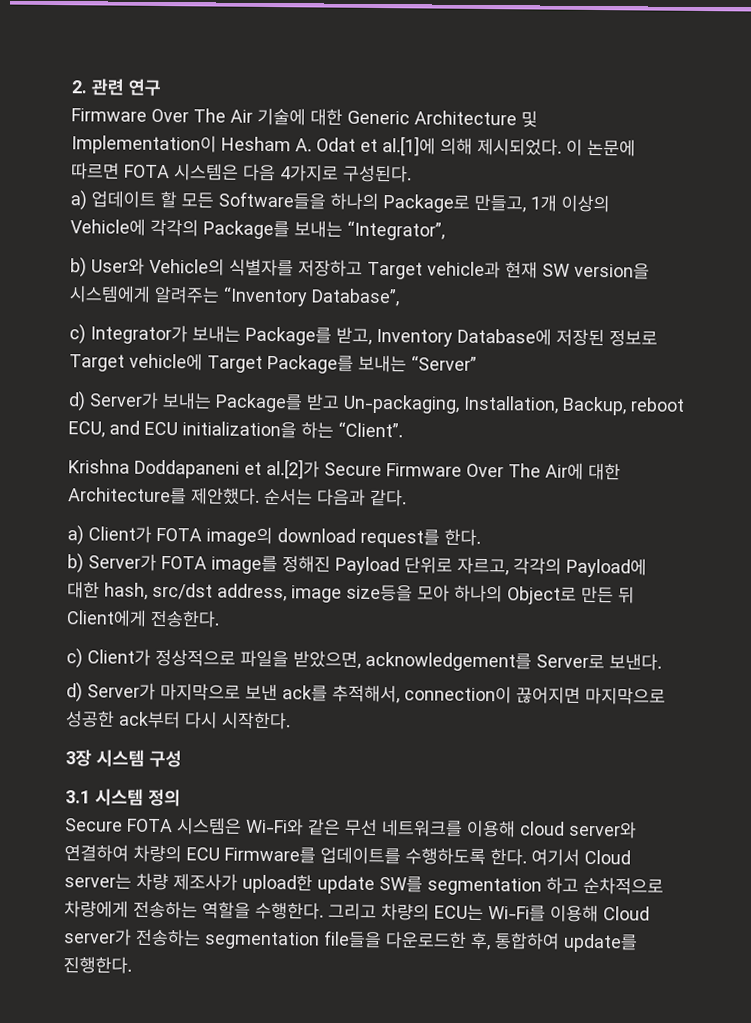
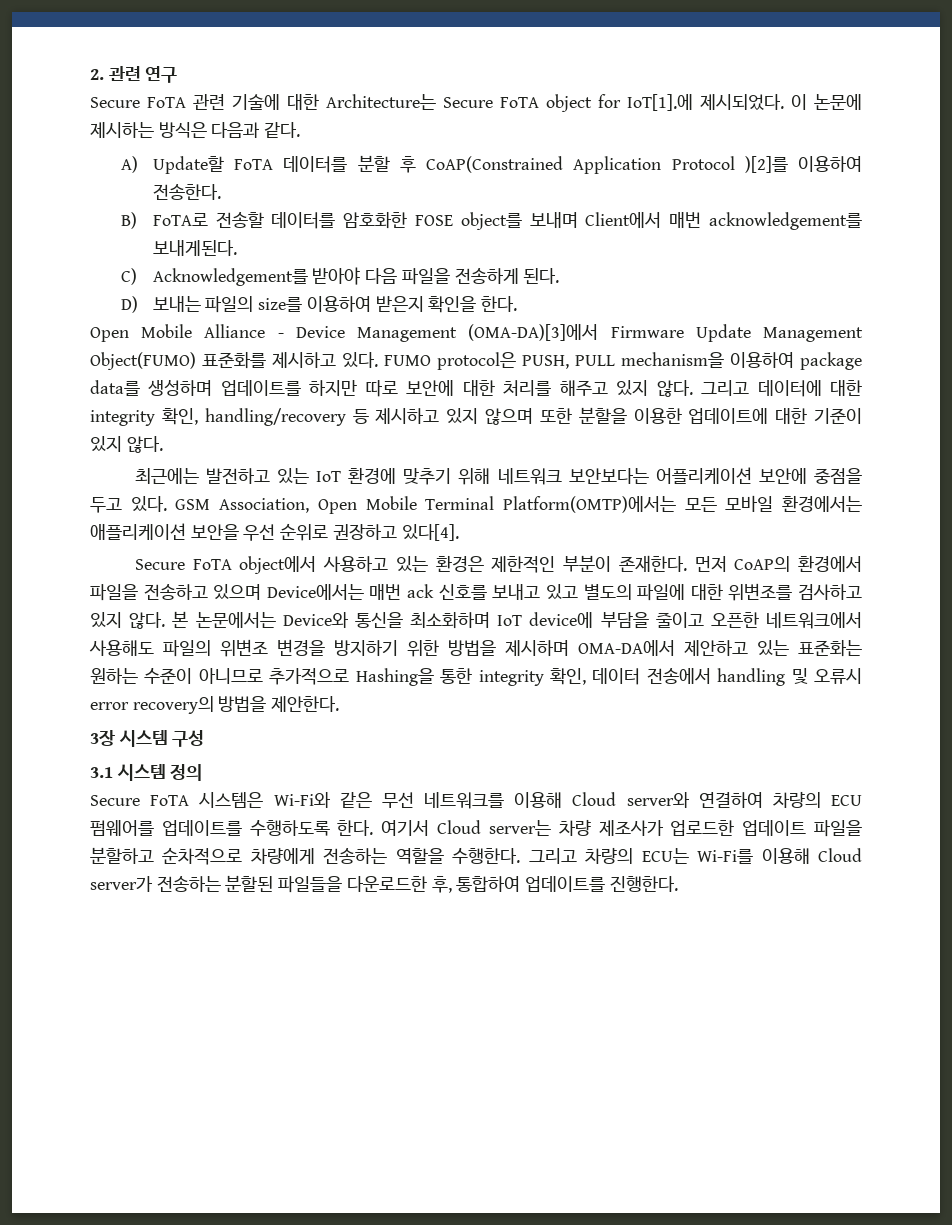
- Firmware Over The Air 기술에 대한 Generic Architecture 및 Implementation이 Hesham A. Odat et al.[1]에 의해 제시되었다. 이 논문에 따르면 FOTA 시스템은 다음 4가지로 구성된다.
- a) 업데이트 할 모든 Software들을 하나의 Package로 만들고, 1개 이상의 Vehicle에 각각의 Package를 보내는 “Integrator”,
- b) User와 Vehicle의 식별자를 저장하고 Target vehicle과 현재 SW version을 시스템에게 알려주는 “Inventory Database”,
- c) Integrator가 보내는 Package를 받고, Inventory Database에 저장된 정보로 Target vehicle에 Target Package를 보내는 “Server”
- d) Server가 보내는 Package를 받고 Un-packaging, Installation, Backup, reboot ECU, and ECU initialization을 하는 “Client”.
- Krishna Doddapaneni et al.[2]가 Secure Firmware Over The Air에 대한 Architecture를 제안했다. 순서는 다음과 같다.
- a) Client가 FOTA image의 download request를 한다.
- b) Server가 FOTA image를 정해진 Payload 단위로 자르고, 각각의 Payload에 대한 hash, src/dst address, image size등을 모아 하나의 Object로 만든 뒤 Client에게 전송한다.
- c) Client가 정상적으로 파일을 받았으면, acknowledgement를 Server로 보낸다.
- d) Server가 마지막으로 보낸 ack를 추적해서, connection이 끊어지면 마지막으로 성공한 ack부터 다시 시작한다.
+ Secure FoTA 관련 기술에 대한 Architecture는 Secure FoTA object for IoT[1].에 제시되었다. 이 논문에 제시하는 방식은 다음과 같다.
+ A) Update할 FoTA 데이터를 분할 후 CoAP(Constrained Application Protocol )[2]를 이용하여 전송한다.
+ B) FoTA로 전송할 데이터를 암호화한 FOSE object를 보내며 Client에서 매번 acknowledgement를 보내게된다.
+ C) Acknowledgement를 받아야 다음 파일을 전송하게 된다.
+ D) 보내는 파일의 size를 이용하여 받은지 확인을 한다.
+ Open Mobile Alliance - Device Management (OMA-DA)[3]에서 Firmware Update Management Object(FUMO) 표준화를 제시하고 있다. FUMO protocol은 PUSH, PULL mechanism을 이용하여 package data를 생성하며 업데이트를 하지만 따로 보안에 대한 처리를 해주고 있지 않다. 그리고 데이터에 대한 integrity 확인, handling/recovery 등 제시하고 있지 않으며 또한 분할을 이용한 업데이트에 대한 기준이 있지 않다.
+ 최근에는 발전하고 있는 IoT 환경에 맞추기 위해 네트워크 보안보다는 어플리케이션 보안에 중점을 두고 있다. GSM Association, Open Mobile Terminal Platform(OMTP)에서는 모든 모바일 환경에서는 애플리케이션 보안을 우선 순위로 권장하고 있다[4].
+ Secure FoTA object에서 사용하고 있는 환경은 제한적인 부분이 존재한다. 먼저 CoAP의 환경에서 파일을 전송하고 있으며 Device에서는 매번 ack 신호를 보내고 있고 별도의 파일에 대한 위변조를 검사하고 있지 않다. 본 논문에서는 Device와 통신을 최소화하며 IoT device에 부담을 줄이고 오픈한 네트워크에서 사용해도 파일의 위변조 변경을 방지하기 위한 방법을 제시하며 OMA-DA에서 제안하고 있는 표준화는 원하는 수준이 아니므로 추가적으로 Hashing을 통한 integrity 확인, 데이터 전송에서 handling 및 오류시 error recovery의 방법을 제안한다.
- Secure FOTA 시스템은 Wi-Fi와 같은 무선 네트워크를 이용해 cloud server와 연결하여 차량의 ECU Firmware를 업데이트를 수행하도록 한다.
+ Secure FoTA 시스템은 Wi-Fi와 같은 무선 네트워크를 이용해 Cloud server와 연결하여 차량의 ECU 펌웨어를 업데이트를 수행하도록 한다.
- 여기서 Cloud server는 차량 제조사가 upload한 update SW를 segmentation 하고 순차적으로 차량에게 전송하는 역할을 수행한다.
+ 여기서 Cloud server는 차량 제조사가 업로드한 업데이트 파일을 분할하고 순차적으로 차량에게 전송하는 역할을 수행한다.
- 그리고 차량의 ECU는 Wi-Fi를 이용해 Cloud server가 전송하는 segmentation file들을 다운로드한 후, 통합하여 update를 진행한다.
+ 그리고 차량의 ECU는 Wi-Fi를 이용해 Cloud server가 전송하는 분할된 파일들을 다운로드한 후, 통합하여 업데이트를 진행한다.

